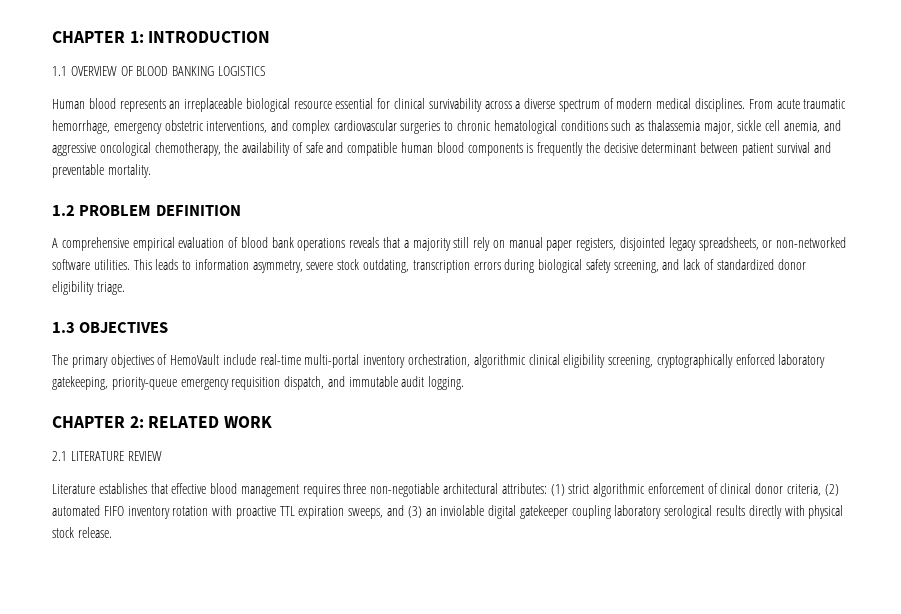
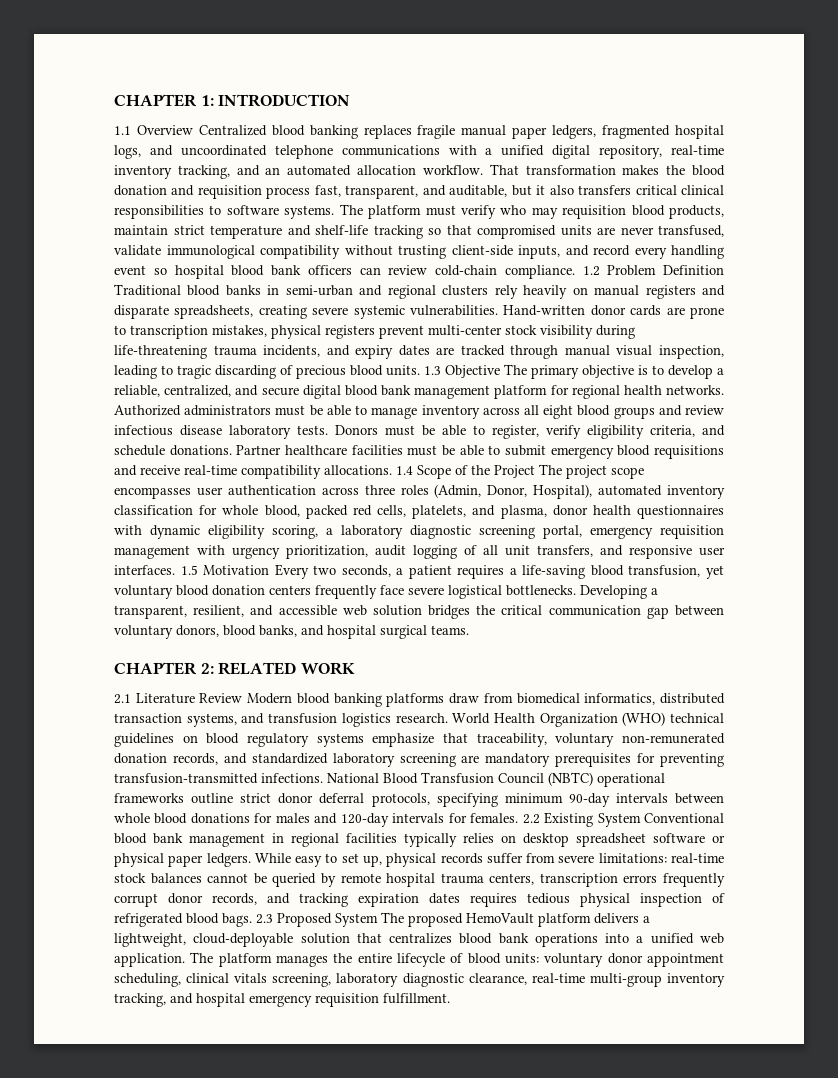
- 1.1 OVERVIEW OF BLOOD BANKING LOGISTICS
- Human blood represents an irreplaceable biological resource essential for clinical survivability across a diverse spectrum of modern medical disciplines. From acute traumatic hemorrhage, emergency obstetric interventions, and complex cardiovascular surgeries to chronic hematological conditions such as thalassemia major, sickle cell anemia, and aggressive oncological chemotherapy, the availability of safe and compatible human blood components is frequently the decisive determinant between patient survival and preventable mortality.
- 1.2 PROBLEM DEFINITION
- A comprehensive empirical evaluation of blood bank operations reveals that a majority still rely on manual paper registers, disjointed legacy spreadsheets, or non-networked software utilities. This leads to information asymmetry, severe stock outdating, transcription errors during biological safety screening, and lack of standardized donor eligibility triage.
- 1.3 OBJECTIVES
- The primary objectives of HemoVault include real-time multi-portal inventory orchestration, algorithmic clinical eligibility screening, cryptographically enforced laboratory gatekeeping, priority-queue emergency requisition dispatch, and immutable audit logging.
+ 1.1 Overview Centralized blood banking replaces fragile manual paper ledgers, fragmented hospital logs, and uncoordinated telephone communications with a unified digital repository, real-time inventory tracking, and an automated allocation workflow. That transformation makes the blood donation and requisition process fast, transparent, and auditable, but it also transfers critical clinical responsibilities to software systems. The platform must verify who may requisition blood products, maintain strict temperature and shelf-life tracking so that compromised units are never transfused, validate immunological compatibility without trusting client-side inputs, and record every handling event so hospital blood bank officers can review cold-chain compliance. 1.2 Problem Definition Traditional blood banks in semi-urban and regional clusters rely heavily on manual registers and disparate spreadsheets, creating severe systemic vulnerabilities. Hand-written donor cards are prone to transcription mistakes, physical registers prevent multi-center stock visibility during life-threatening trauma incidents, and expiry dates are tracked through manual visual inspection, leading to tragic discarding of precious blood units. 1.3 Objective The primary objective is to develop a reliable, centralized, and secure digital blood bank management platform for regional health networks. Authorized administrators must be able to manage inventory across all eight blood groups and review infectious disease laboratory tests. Donors must be able to register, verify eligibility criteria, and schedule donations. Partner healthcare facilities must be able to submit emergency blood requisitions and receive real-time compatibility allocations. 1.4 Scope of the Project The project scope encompasses user authentication across three roles (Admin, Donor, Hospital), automated inventory classification for whole blood, packed red cells, platelets, and plasma, donor health questionnaires with dynamic eligibility scoring, a laboratory diagnostic screening portal, emergency requisition management with urgency prioritization, audit logging of all unit transfers, and responsive user interfaces. 1.5 Motivation Every two seconds, a patient requires a life-saving blood transfusion, yet voluntary blood donation centers frequently face severe logistical bottlenecks. Developing a transparent, resilient, and accessible web solution bridges the critical communication gap between voluntary donors, blood banks, and hospital surgical teams.
- 2.1 LITERATURE REVIEW
- Literature establishes that effective blood management requires three non-negotiable architectural attributes: (1) strict algorithmic enforcement of clinical donor criteria, (2) automated FIFO inventory rotation with proactive TTL expiration sweeps, and (3) an inviolable digital gatekeeper coupling laboratory serological results directly with physical stock release.
+ 2.1 Literature Review Modern blood banking platforms draw from biomedical informatics, distributed transaction systems, and transfusion logistics research. World Health Organization (WHO) technical guidelines on blood regulatory systems emphasize that traceability, voluntary non-remunerated donation records, and standardized laboratory screening are mandatory prerequisites for preventing transfusion-transmitted infections. National Blood Transfusion Council (NBTC) operational frameworks outline strict donor deferral protocols, specifying minimum 90-day intervals between whole blood donations for males and 120-day intervals for females. 2.2 Existing System Conventional blood bank management in regional facilities typically relies on desktop spreadsheet software or physical paper ledgers. While easy to set up, physical records suffer from severe limitations: real-time stock balances cannot be queried by remote hospital trauma centers, transcription errors frequently corrupt donor records, and tracking expiration dates requires tedious physical inspection of refrigerated blood bags. 2.3 Proposed System The proposed HemoVault platform delivers a lightweight, cloud-deployable solution that centralizes blood bank operations into a unified web application. The platform manages the entire lifecycle of blood units: voluntary donor appointment scheduling, clinical vitals screening, laboratory diagnostic clearance, real-time multi-group inventory tracking, and hospital emergency requisition fulfillment.

